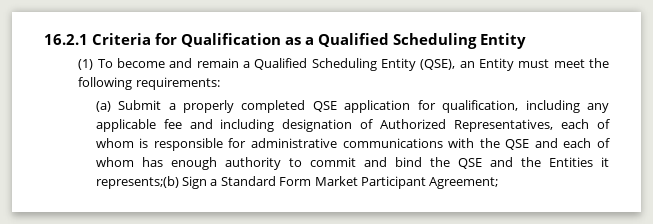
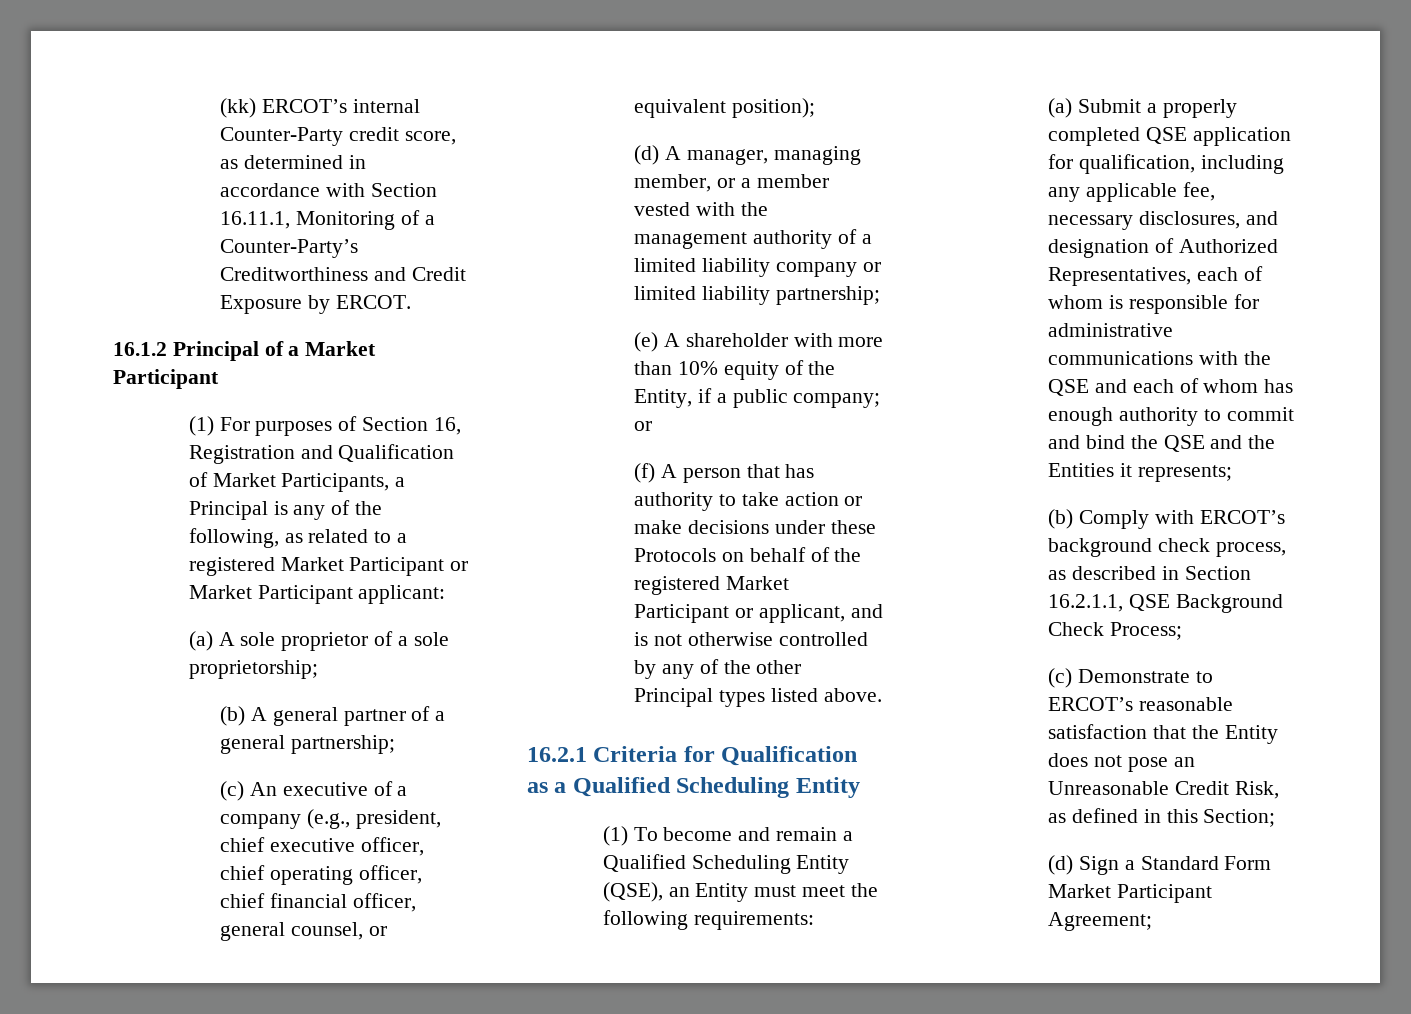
+ (kk) ERCOT’s internal Counter-Party credit score, as determined in accordance with Section 16.11.1, Monitoring of a Counter-Party’s Creditworthiness and Credit Exposure by ERCOT.
+ 16.1.2 Principal of a Market Participant
+ (1) For purposes of Section 16, Registration and Qualification of Market Participants, a Principal is any of the following, as related to a registered Market Participant or Market Participant applicant:
+ (a) A sole proprietor of a sole proprietorship;
+ (b) A general partner of a general partnership;
+ (c) An executive of a company (e.g., president, chief executive officer, chief operating officer, chief financial officer, general counsel, or equivalent position);
+ (d) A manager, managing member, or a member vested with the management authority of a limited liability company or limited liability partnership;
+ (e) A shareholder with more than 10% equity of the Entity, if a public company; or
+ (f) A person that has authority to take action or make decisions under these Protocols on behalf of the registered Market Participant or applicant, and is not otherwise controlled by any of the other Principal types listed above.
- (a) Submit a properly completed QSE application for qualification, including any applicable fee and including designation of Authorized Representatives, each of whom is responsible for administrative communications with the QSE and each of whom has enough authority to commit and bind the QSE and the Entities it represents;(b) Sign a Standard Form Market Participant Agreement;
+ (a) Submit a properly completed QSE application for qualification, including any applicable fee, necessary disclosures, and designation of Authorized Representatives, each of whom is responsible for administrative communications with the QSE and each of whom has enough authority to commit and bind the QSE and the Entities it represents;
+ (b) Comply with ERCOT’s background check process, as described in Section 16.2.1.1, QSE Background Check Process;
+ (c) Demonstrate to ERCOT’s reasonable satisfaction that the Entity does not pose an Unreasonable Credit Risk, as defined in this Section;
+ (d) Sign a Standard Form Market Participant Agreement;

